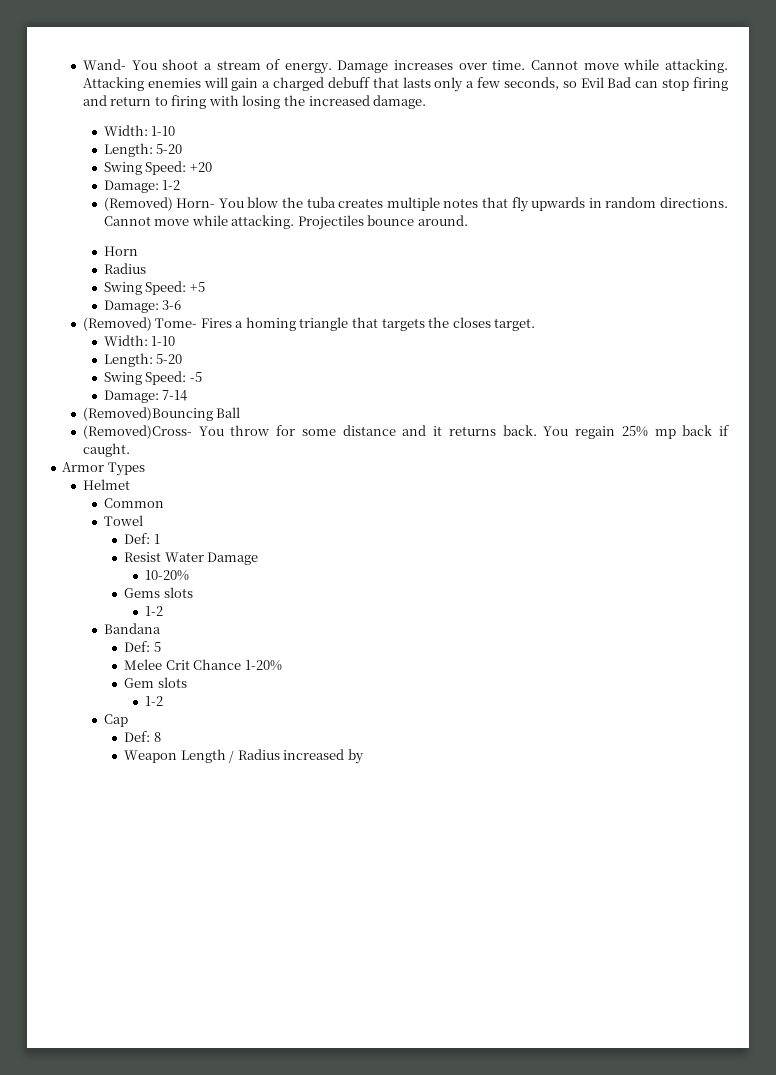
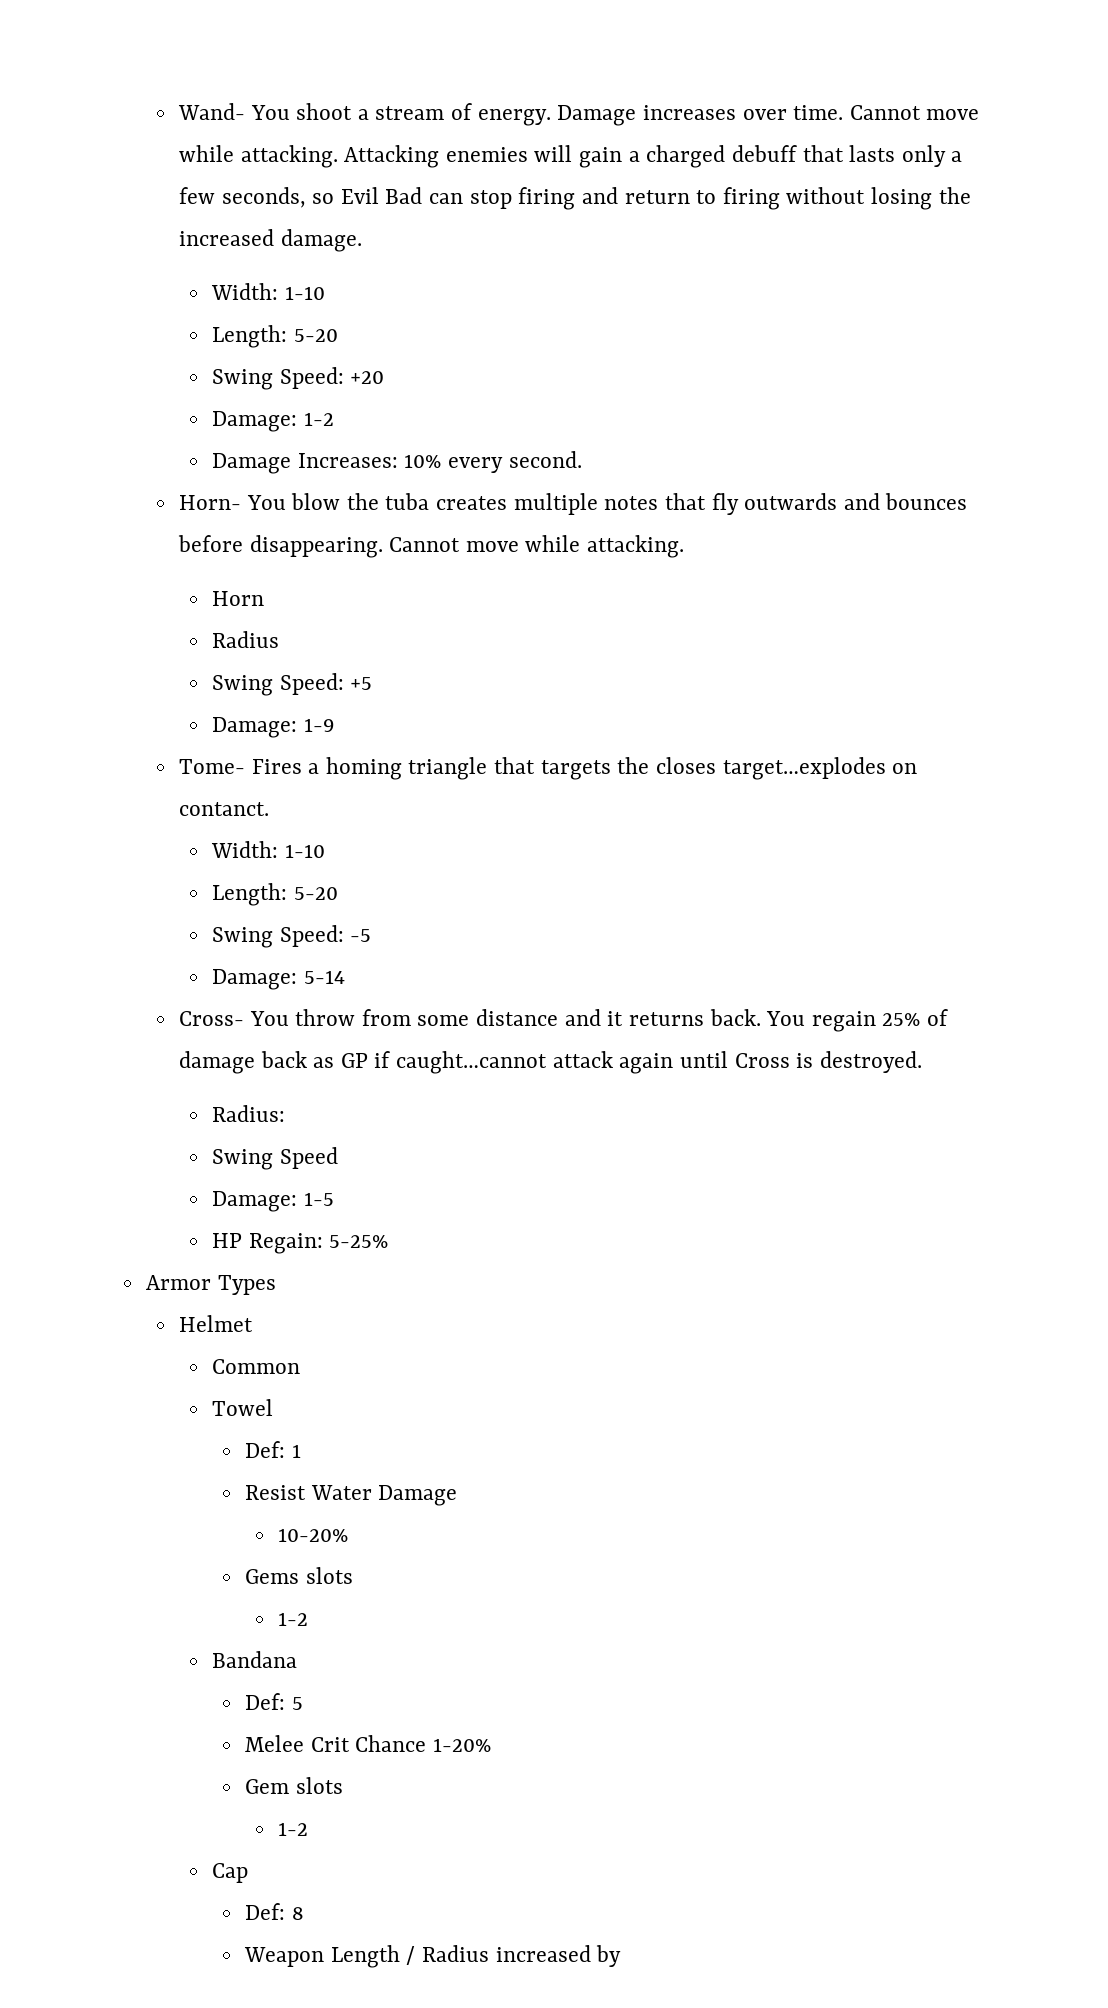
- Attacking enemies will gain a charged debuff that lasts only a few seconds, so Evil Bad can stop firing and return to firing with losing the increased damage.
+ Attacking enemies will gain a charged debuff that lasts only a few seconds, so Evil Bad can stop firing and return to firing without losing the increased damage.
- (Removed) Horn- You blow the tuba creates multiple notes that fly upwards in random directions. Cannot move while attacking. Projectiles bounce around.
+ Damage Increases: 10% every second.
+ Horn- You blow the tuba creates multiple notes that fly outwards and bounces before disappearing. Cannot move while attacking.
- Damage: 3-6
- (Removed) Tome- Fires a homing triangle that targets the closes target.
+ Damage: 1-9
+ Tome- Fires a homing triangle that targets the closes target…explodes on contanct.
- Damage: 7-14
- (Removed)Bouncing Ball
- (Removed)Cross- You throw for some distance and it returns back.
+ Damage: 5-14
+ Cross- You throw from some distance and it returns back.
- You regain 25% mp back if caught.
+ You regain 25% of damage back as GP if caught…cannot attack again until Cross is destroyed.
+ Radius:
+ Swing Speed
+ Damage: 1-5
+ HP Regain: 5-25%

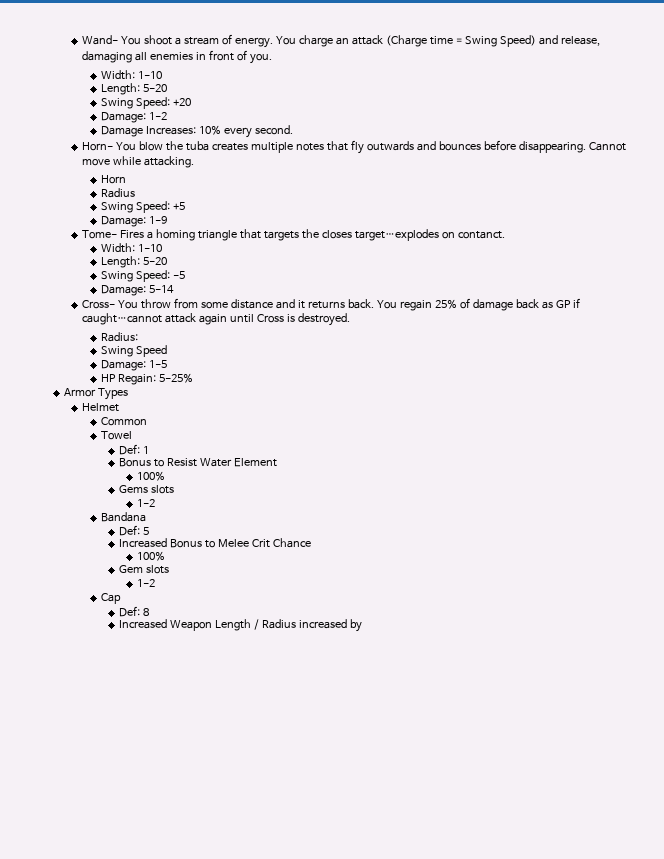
- Damage increases over time. Cannot move while attacking. Attacking enemies will gain a charged debuff that lasts only a few seconds, so Evil Bad can stop firing and return to firing without losing the increased damage.
+ You charge an attack (Charge time = Swing Speed) and release, damaging all enemies in front of you.
- Resist Water Damage
- 10-20%
+ Bonus to Resist Water Element
+ 100%
- Melee Crit Chance 1-20%
+ Increased Bonus to Melee Crit Chance
+ 100%
- Weapon Length / Radius increased by
+ Increased Weapon Length / Radius increased by

